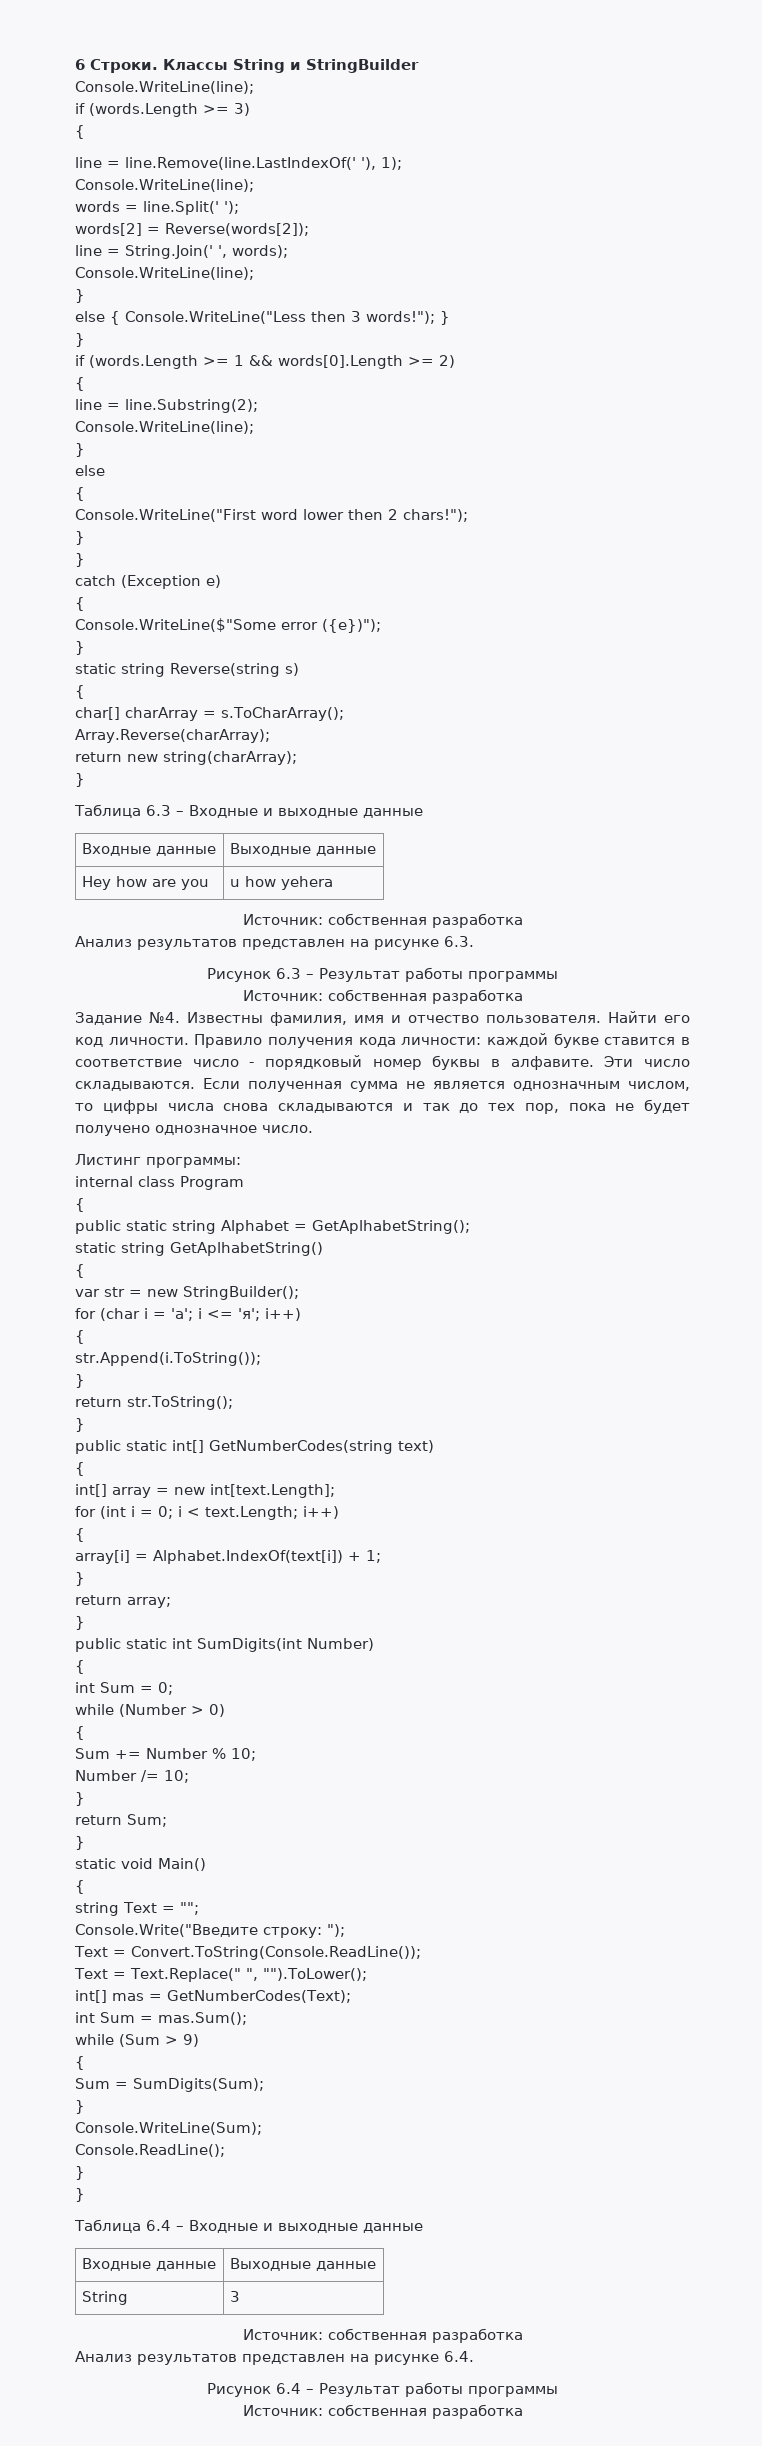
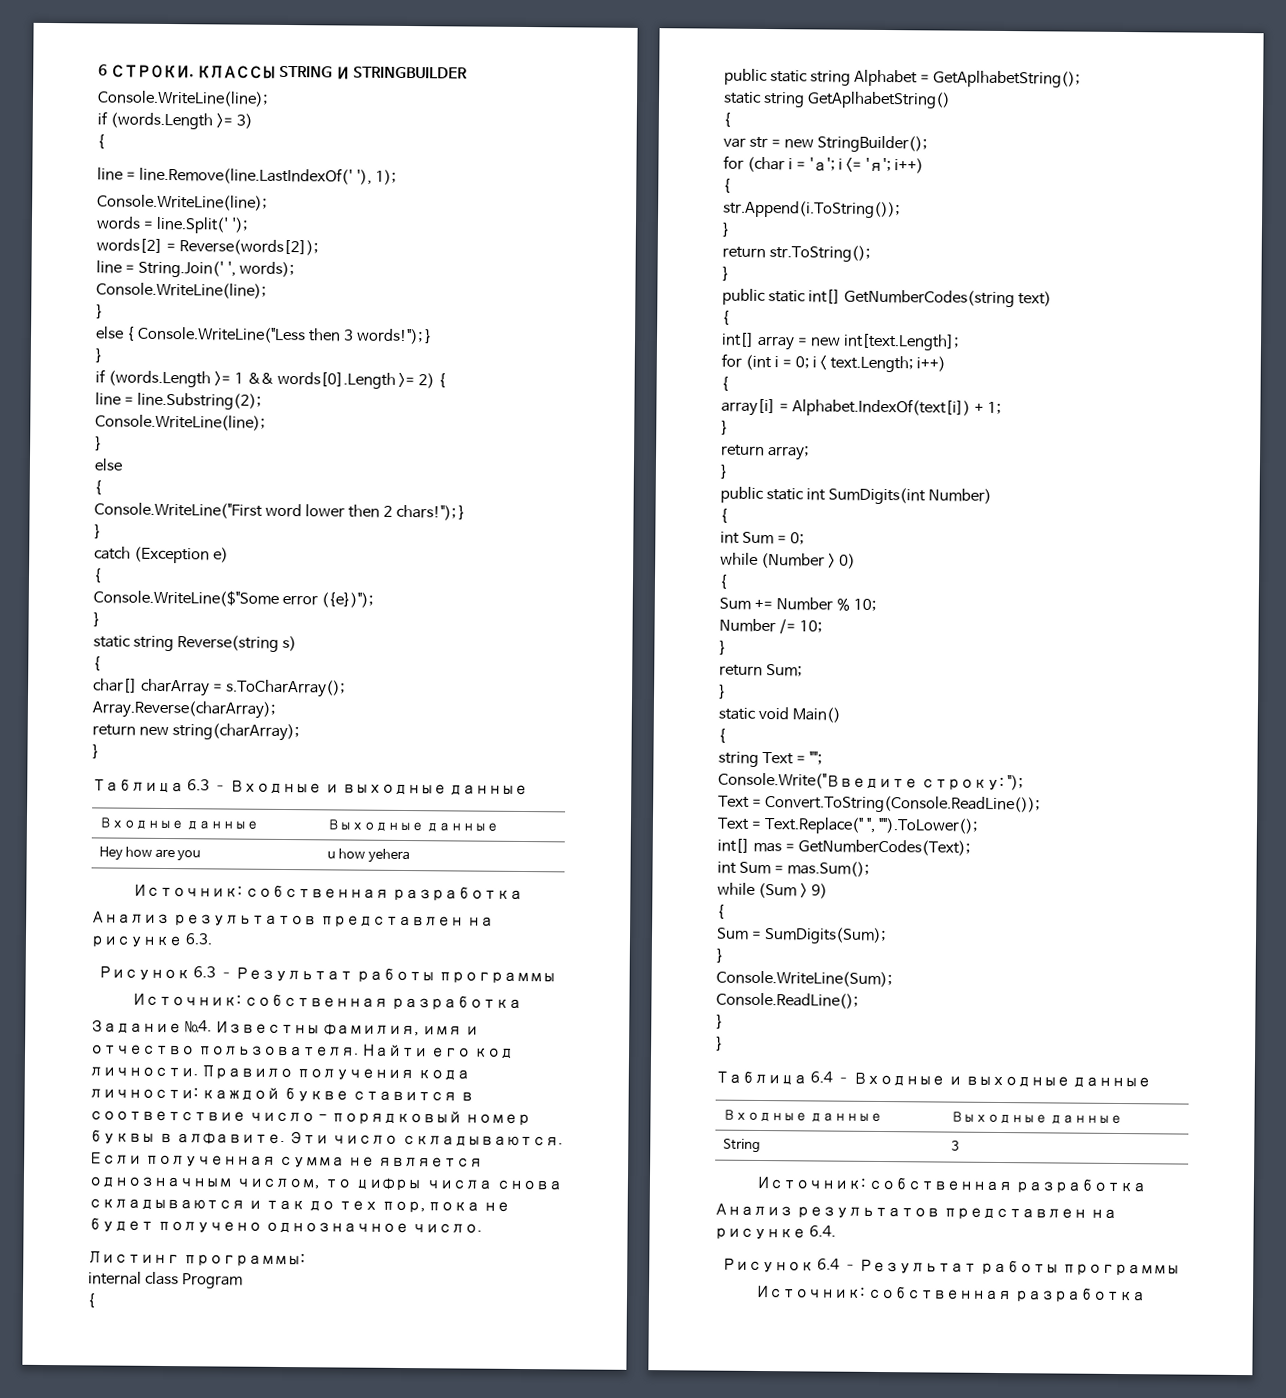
- 6 Строки. Классы String и StringBuilder
+ 6 СТРОКИ. КЛАССЫ STRING И STRINGBUILDER
- if (words.Length >= 1 && words[0].Length >= 2)
- {
+ if (words.Length >= 1 && words[0].Length >= 2) {
- Console.WriteLine("First word lower then 2 chars!");
- }
+ Console.WriteLine("First word lower then 2 chars!"); }

